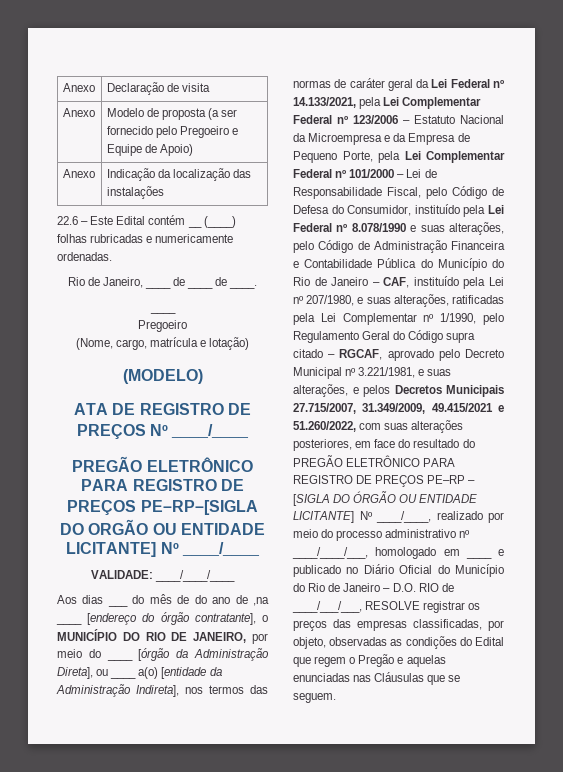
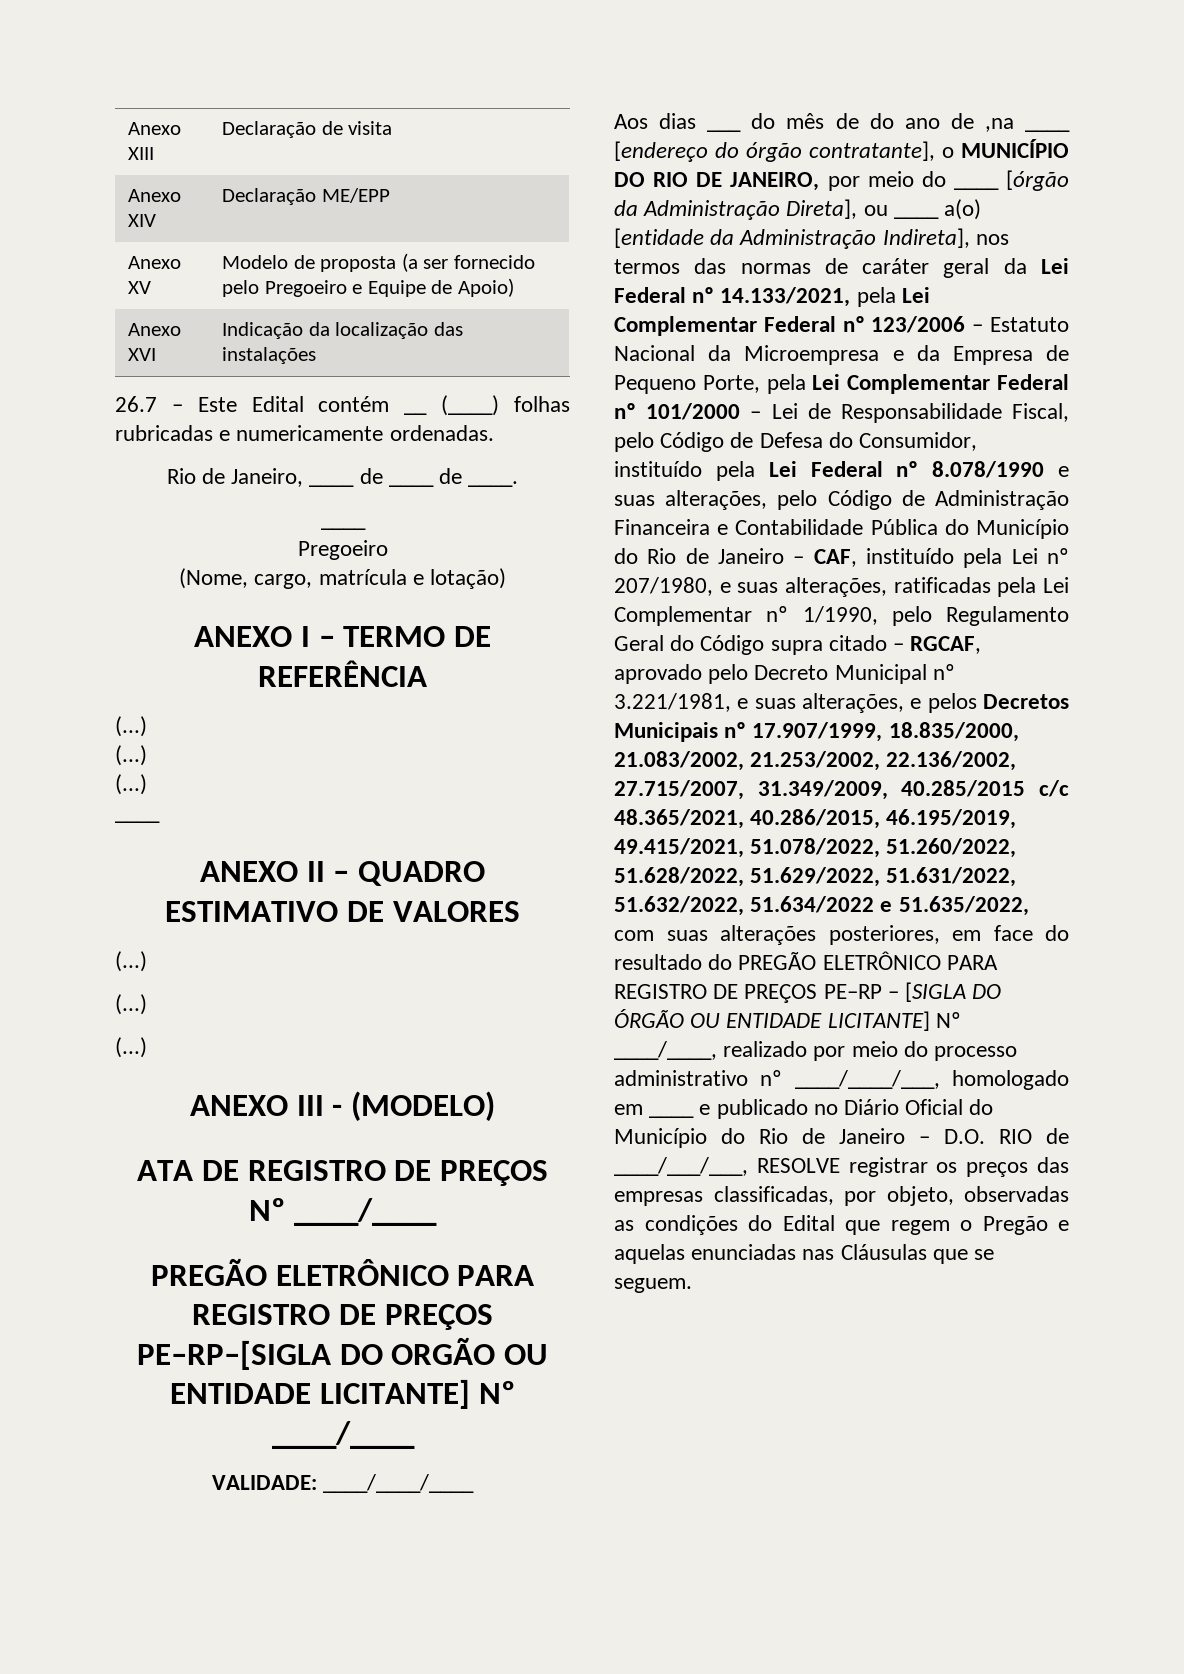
- Anexo | Declaração de visita
+ Anexo XIII | Declaração de visita
- Anexo | Modelo de proposta (a ser fornecido pelo Pregoeiro e Equipe de Apoio)
+ Anexo XIV | Declaração ME/EPP
+ Anexo XV | Modelo de proposta (a ser fornecido pelo Pregoeiro e Equipe de Apoio)
- Anexo | Indicação da localização das instalações
+ Anexo XVI | Indicação da localização das instalações
- 22.6 – Este Edital contém __ (____) folhas rubricadas e numericamente ordenadas.
+ 26.7 – Este Edital contém __ (____) folhas rubricadas e numericamente ordenadas.
- (MODELO)
+ ANEXO I – TERMO DE REFERÊNCIA
+ (...)
+ (...)
+ (...)
+ ____
+ ANEXO II – QUADRO ESTIMATIVO DE VALORES
+ (...)
+ (...)
+ (...)
+ ANEXO III - (MODELO)
- Aos dias ___ do mês de do ano de ,na ____ [endereço do órgão contratante], o MUNICÍPIO DO RIO DE JANEIRO, por meio do ____ [órgão da Administração Direta], ou ____ a(o) [entidade da Administração Indireta], nos termos das normas de caráter geral da Lei Federal nº 14.133/2021, pela Lei Complementar Federal nº 123/2006 – Estatuto Nacional da Microempresa e da Empresa de Pequeno Porte, pela Lei Complementar Federal nº 101/2000 – Lei de Responsabilidade Fiscal, pelo Código de Defesa do Consumidor, instituído pela Lei Federal nº 8.078/1990 e suas alterações, pelo Código de Administração Financeira e Contabilidade Pública do Município do Rio de Janeiro – CAF, instituído pela Lei nº 207/1980, e suas alterações, ratificadas pela Lei Complementar nº 1/1990, pelo Regulamento Geral do Código supra citado – RGCAF, aprovado pelo Decreto Municipal nº 3.221/1981, e suas alterações, e pelos Decretos Municipais 27.715/2007, 31.349/2009, 49.415/2021 e 51.260/2022, com suas alterações posteriores, em face do resultado do PREGÃO ELETRÔNICO PARA REGISTRO DE PREÇOS PE–RP – [SIGLA DO ÓRGÃO OU ENTIDADE LICITANTE] Nº ____/____, realizado por meio do processo administrativo nº ____/____/___, homologado em ____ e publicado no Diário Oficial do Município do Rio de Janeiro – D.O. RIO de ____/___/___, RESOLVE registrar os preços das empresas classificadas, por objeto, observadas as condições do Edital que regem o Pregão e aquelas enunciadas nas Cláusulas que se seguem.
+ Aos dias ___ do mês de do ano de ,na ____ [endereço do órgão contratante], o MUNICÍPIO DO RIO DE JANEIRO, por meio do ____ [órgão da Administração Direta], ou ____ a(o) [entidade da Administração Indireta], nos termos das normas de caráter geral da Lei Federal nº 14.133/2021, pela Lei Complementar Federal nº 123/2006 – Estatuto Nacional da Microempresa e da Empresa de Pequeno Porte, pela Lei Complementar Federal nº 101/2000 – Lei de Responsabilidade Fiscal, pelo Código de Defesa do Consumidor, instituído pela Lei Federal nº 8.078/1990 e suas alterações, pelo Código de Administração Financeira e Contabilidade Pública do Município do Rio de Janeiro – CAF, instituído pela Lei nº 207/1980, e suas alterações, ratificadas pela Lei Complementar nº 1/1990, pelo Regulamento Geral do Código supra citado – RGCAF, aprovado pelo Decreto Municipal nº 3.221/1981, e suas alterações, e pelos Decretos Municipais nº 17.907/1999, 18.835/2000, 21.083/2002, 21.253/2002, 22.136/2002, 27.715/2007, 31.349/2009, 40.285/2015 c/c 48.365/2021, 40.286/2015, 46.195/2019, 49.415/2021, 51.078/2022, 51.260/2022, 51.628/2022, 51.629/2022, 51.631/2022, 51.632/2022, 51.634/2022 e 51.635/2022, com suas alterações posteriores, em face do resultado do PREGÃO ELETRÔNICO PARA REGISTRO DE PREÇOS PE–RP – [SIGLA DO ÓRGÃO OU ENTIDADE LICITANTE] Nº ____/____, realizado por meio do processo administrativo nº ____/____/___, homologado em ____ e publicado no Diário Oficial do Município do Rio de Janeiro – D.O. RIO de ____/___/___, RESOLVE registrar os preços das empresas classificadas, por objeto, observadas as condições do Edital que regem o Pregão e aquelas enunciadas nas Cláusulas que se seguem.

